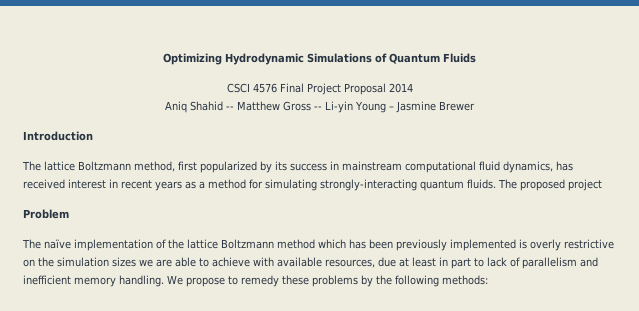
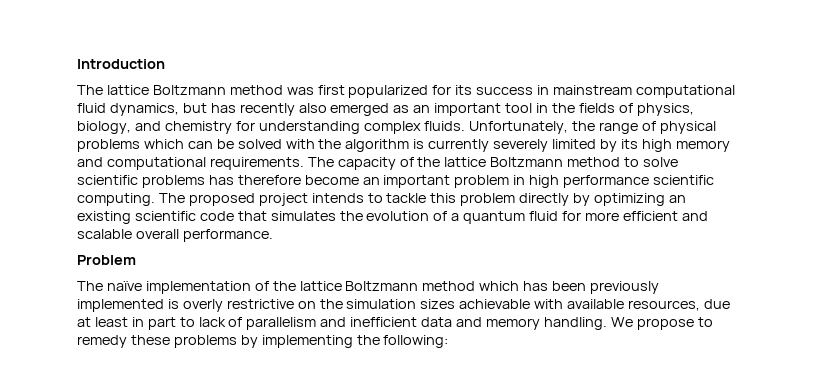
- Optimizing Hydrodynamic Simulations of Quantum Fluids
- CSCI 4576 Final Project Proposal 2014
- Aniq Shahid -- Matthew Gross -- Li-yin Young – Jasmine Brewer
- The lattice Boltzmann method, first popularized by its success in mainstream computational fluid dynamics, has received interest in recent years as a method for simulating strongly-interacting quantum fluids. The proposed project
+ The lattice Boltzmann method was first popularized for its success in mainstream computational fluid dynamics, but has recently also emerged as an important tool in the fields of physics, biology, and chemistry for understanding complex fluids. Unfortunately, the range of physical problems which can be solved with the algorithm is currently severely limited by its high memory and computational requirements. The capacity of the lattice Boltzmann method to solve scientific problems has therefore become an important problem in high performance scientific computing. The proposed project intends to tackle this problem directly by optimizing an existing scientific code that simulates the evolution of a quantum fluid for more efficient and scalable overall performance.
- The naïve implementation of the lattice Boltzmann method which has been previously implemented is overly restrictive on the simulation sizes we are able to achieve with available resources, due at least in part to lack of parallelism and inefficient memory handling.
+ The naïve implementation of the lattice Boltzmann method which has been previously implemented is overly restrictive on the simulation sizes achievable with available resources, due at least in part to lack of parallelism and inefficient data and memory handling.
- We propose to remedy these problems by the following methods:
+ We propose to remedy these problems by implementing the following:

